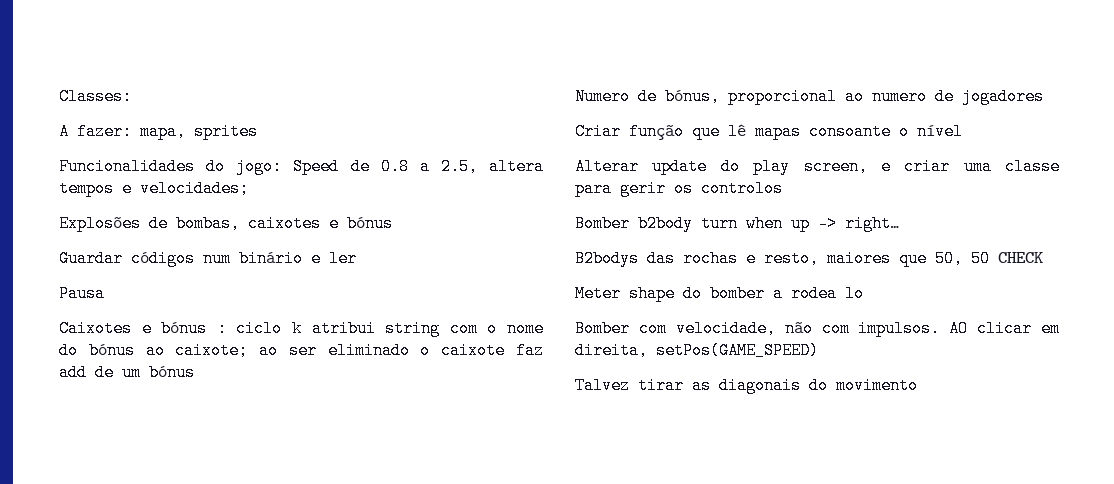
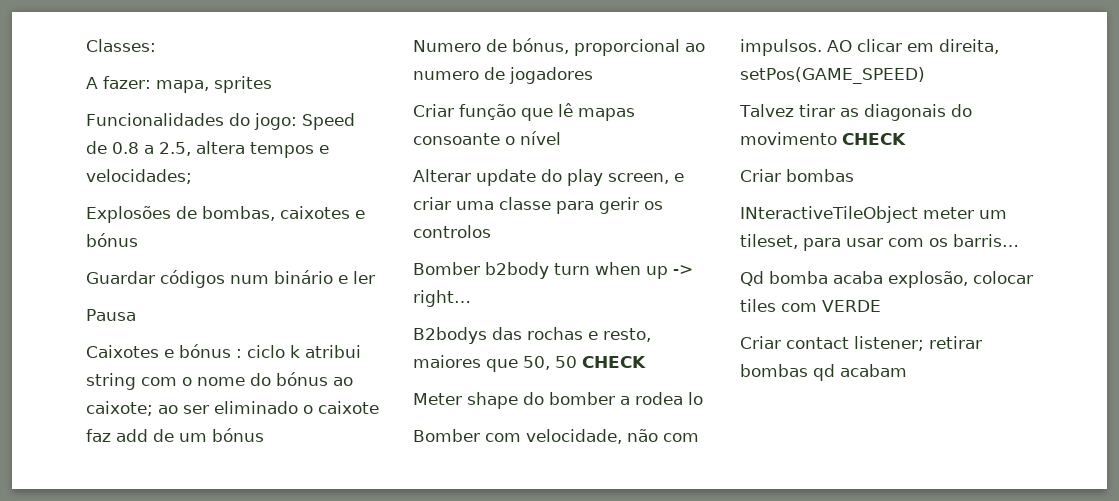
- Talvez tirar as diagonais do movimento
+ Talvez tirar as diagonais do movimento CHECK
+ Criar bombas
+ INteractiveTileObject meter um tileset, para usar com os barris…
+ Qd bomba acaba explosão, colocar tiles com VERDE
+ Criar contact listener; retirar bombas qd acabam

